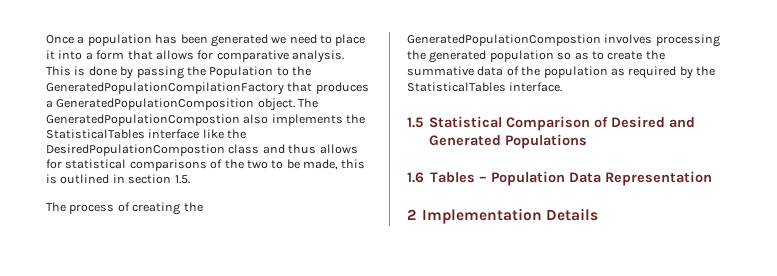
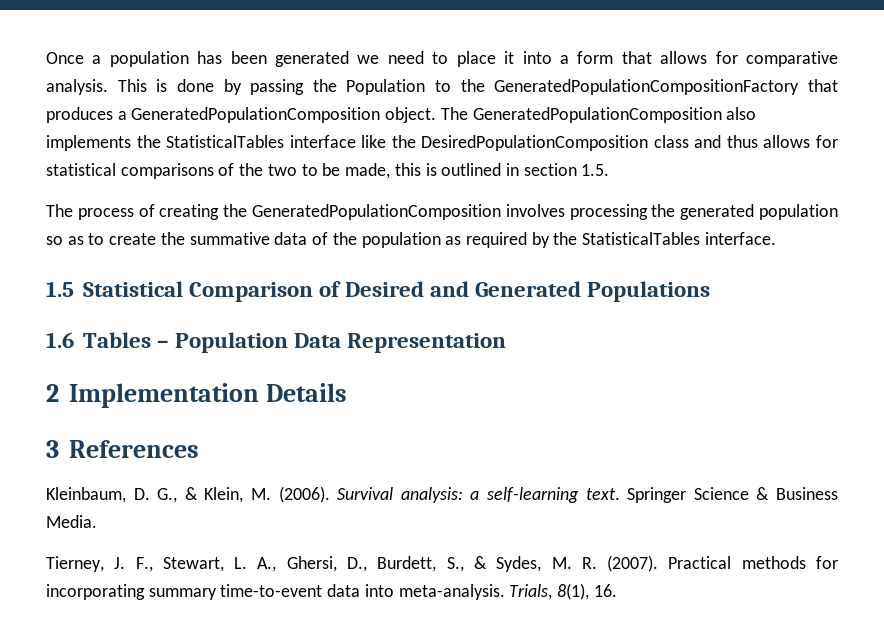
- This is done by passing the Population to the GeneratedPopulationCompilationFactory that produces a GeneratedPopulationComposition object.
+ This is done by passing the Population to the GeneratedPopulationCompositionFactory that produces a GeneratedPopulationComposition object.
- The GeneratedPopulationCompostion also implements the StatisticalTables interface like the DesiredPopulationCompostion class and thus allows for statistical comparisons of the two to be made, this is outlined in section 1.5.
+ The GeneratedPopulationComposition also implements the StatisticalTables interface like the DesiredPopulationComposition class and thus allows for statistical comparisons of the two to be made, this is outlined in section 1.5.
- The process of creating the GeneratedPopulationCompostion involves processing the generated population so as to create the summative data of the population as required by the StatisticalTables interface.
+ The process of creating the GeneratedPopulationComposition involves processing the generated population so as to create the summative data of the population as required by the StatisticalTables interface.
+ 3 References
+ Kleinbaum, D. G., & Klein, M. (2006). Survival analysis: a self-learning text. Springer Science & Business Media.
+ Tierney, J. F., Stewart, L. A., Ghersi, D., Burdett, S., & Sydes, M. R. (2007). Practical methods for incorporating summary time-to-event data into meta-analysis. Trials, 8(1), 16.

